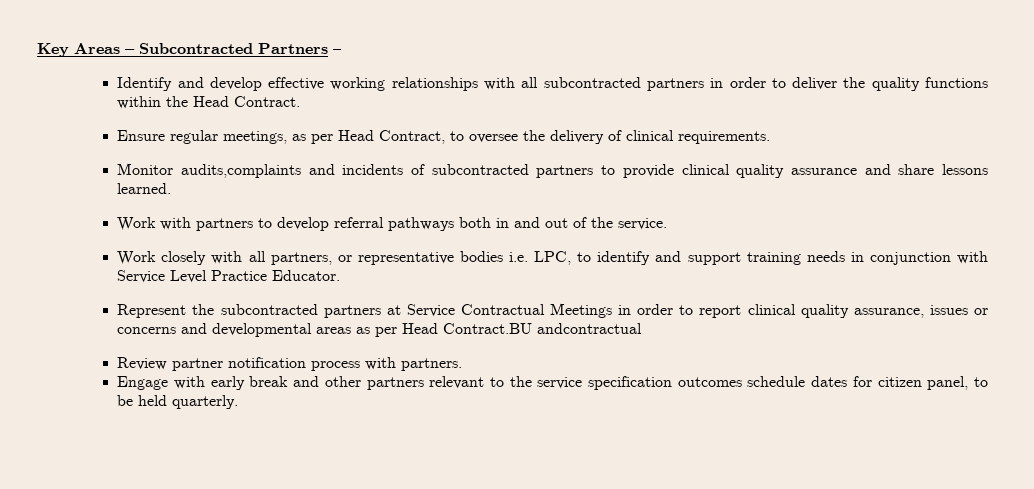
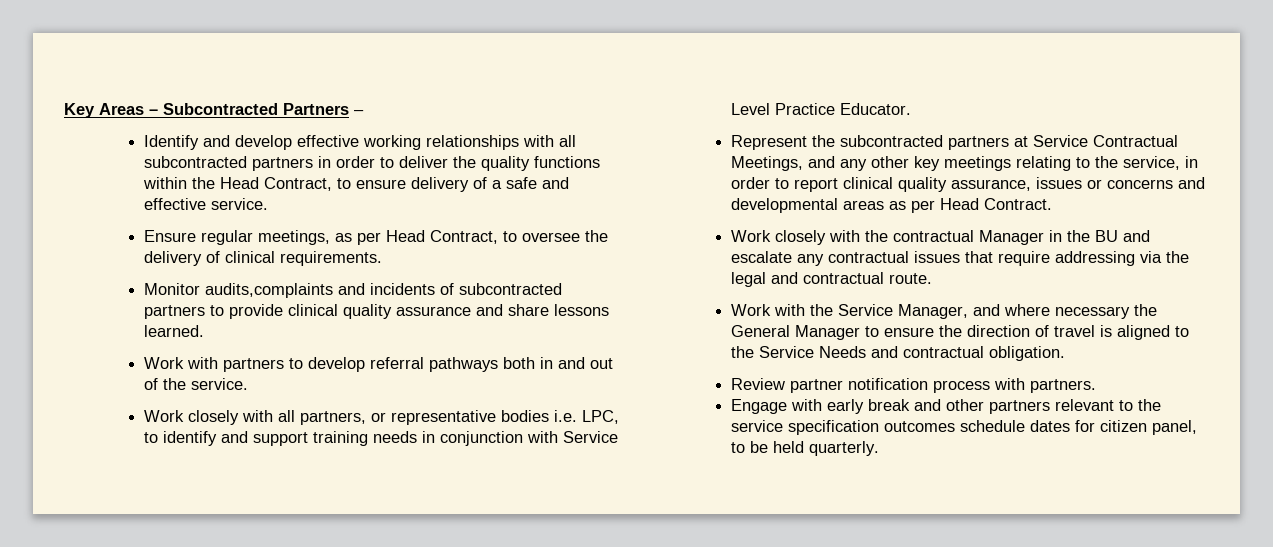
- Identify and develop effective working relationships with all subcontracted partners in order to deliver the quality functions within the Head Contract.
+ Identify and develop effective working relationships with all subcontracted partners in order to deliver the quality functions within the Head Contract, to ensure delivery of a safe and effective service.
- Represent the subcontracted partners at Service Contractual Meetings in order to report clinical quality assurance, issues or concerns and developmental areas as per Head Contract.BU andcontractual
+ Represent the subcontracted partners at Service Contractual Meetings, and any other key meetings relating to the service, in order to report clinical quality assurance, issues or concerns and developmental areas as per Head Contract.
+ Work closely with the contractual Manager in the BU and escalate any contractual issues that require addressing via the legal and contractual route.
+ Work with the Service Manager, and where necessary the General Manager to ensure the direction of travel is aligned to the Service Needs and contractual obligation.

